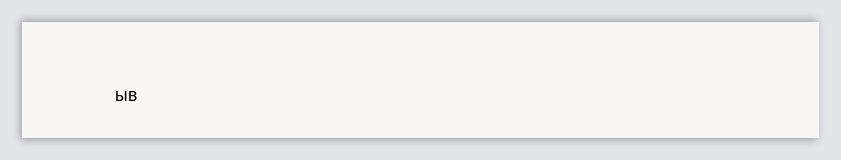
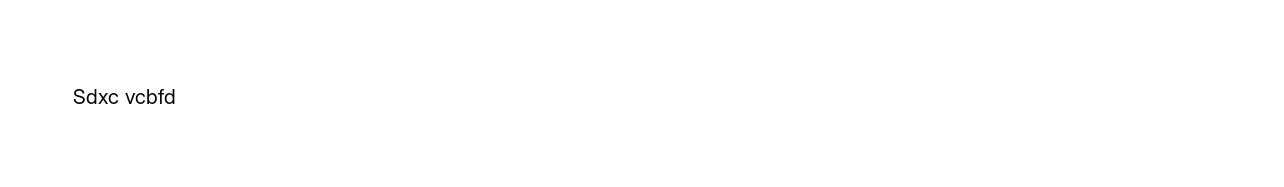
- ыв
+ Sdxc vcbfd

